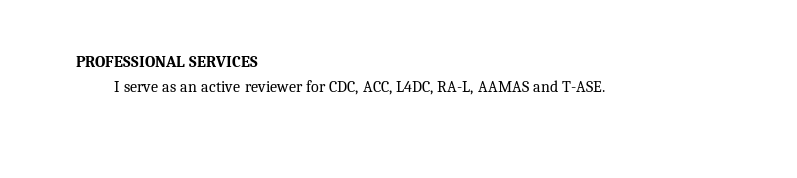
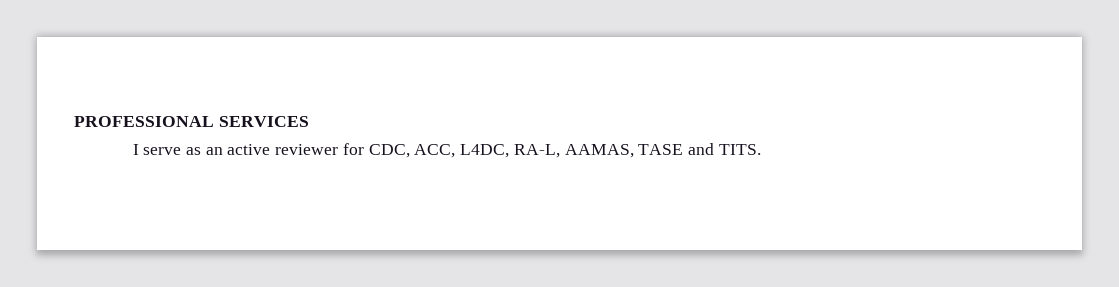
- I serve as an active reviewer for CDC, ACC, L4DC, RA-L, AAMAS and T-ASE.
+ I serve as an active reviewer for CDC, ACC, L4DC, RA-L, AAMAS, TASE and TITS.

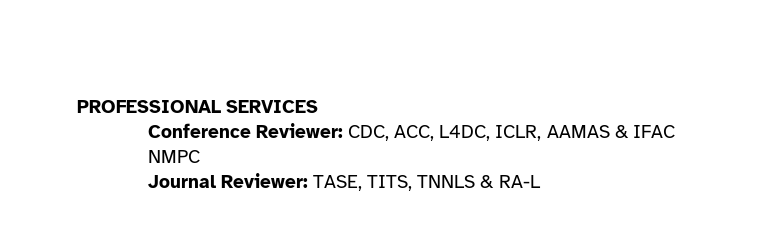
- I serve as an active reviewer for CDC, ACC, L4DC, RA-L, AAMAS, TASE and TITS.
+ Conference Reviewer: CDC, ACC, L4DC, ICLR, AAMAS & IFAC NMPC
+ Journal Reviewer: TASE, TITS, TNNLS & RA-L

